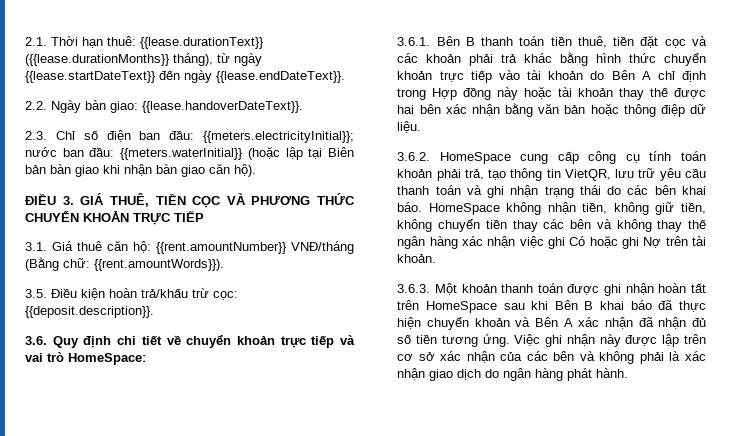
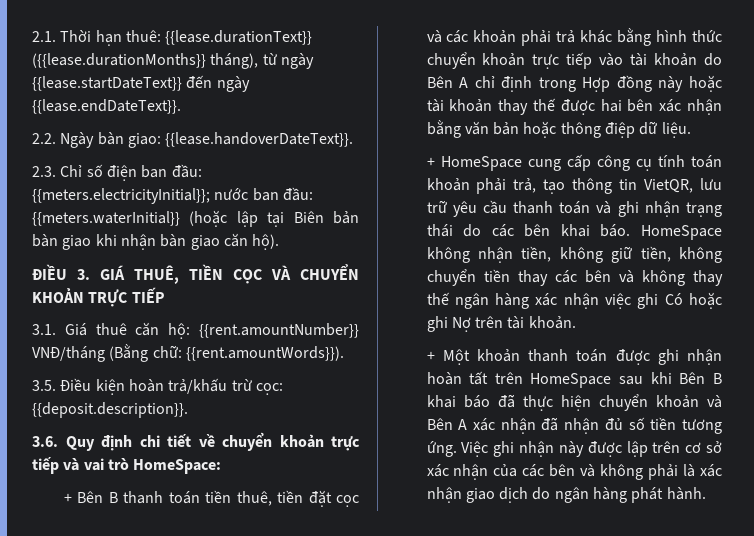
- ĐIỀU 3. GIÁ THUÊ, TIỀN CỌC VÀ PHƯƠNG THỨC CHUYỂN KHOẢN TRỰC TIẾP
+ ĐIỀU 3. GIÁ THUÊ, TIỀN CỌC VÀ CHUYỂN KHOẢN TRỰC TIẾP
- 3.6.1. Bên B thanh toán tiền thuê, tiền đặt cọc và các khoản phải trả khác bằng hình thức chuyển khoản trực tiếp vào tài khoản do Bên A chỉ định trong Hợp đồng này hoặc tài khoản thay thế được hai bên xác nhận bằng văn bản hoặc thông điệp dữ liệu.
+ + Bên B thanh toán tiền thuê, tiền đặt cọc và các khoản phải trả khác bằng hình thức chuyển khoản trực tiếp vào tài khoản do Bên A chỉ định trong Hợp đồng này hoặc tài khoản thay thế được hai bên xác nhận bằng văn bản hoặc thông điệp dữ liệu.
- 3.6.2. HomeSpace cung cấp công cụ tính toán khoản phải trả, tạo thông tin VietQR, lưu trữ yêu cầu thanh toán và ghi nhận trạng thái do các bên khai báo.
+ + HomeSpace cung cấp công cụ tính toán khoản phải trả, tạo thông tin VietQR, lưu trữ yêu cầu thanh toán và ghi nhận trạng thái do các bên khai báo.
- 3.6.3. Một khoản thanh toán được ghi nhận hoàn tất trên HomeSpace sau khi Bên B khai báo đã thực hiện chuyển khoản và Bên A xác nhận đã nhận đủ số tiền tương ứng.
+ + Một khoản thanh toán được ghi nhận hoàn tất trên HomeSpace sau khi Bên B khai báo đã thực hiện chuyển khoản và Bên A xác nhận đã nhận đủ số tiền tương ứng.

